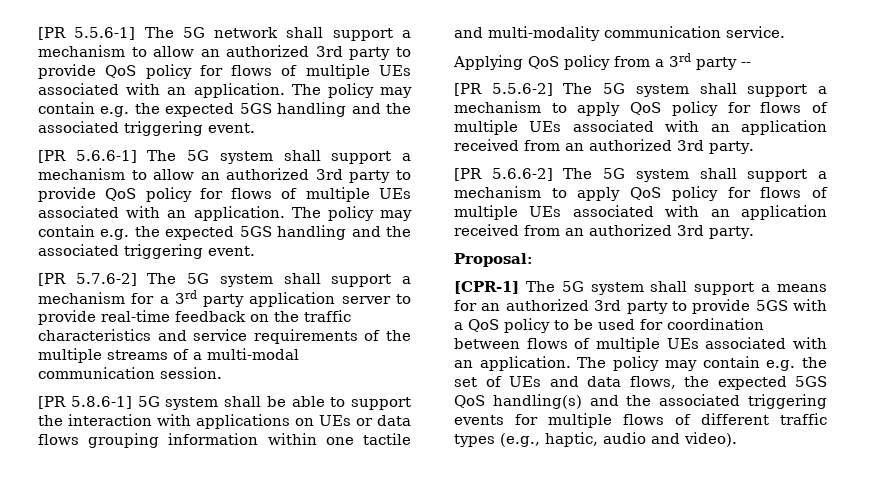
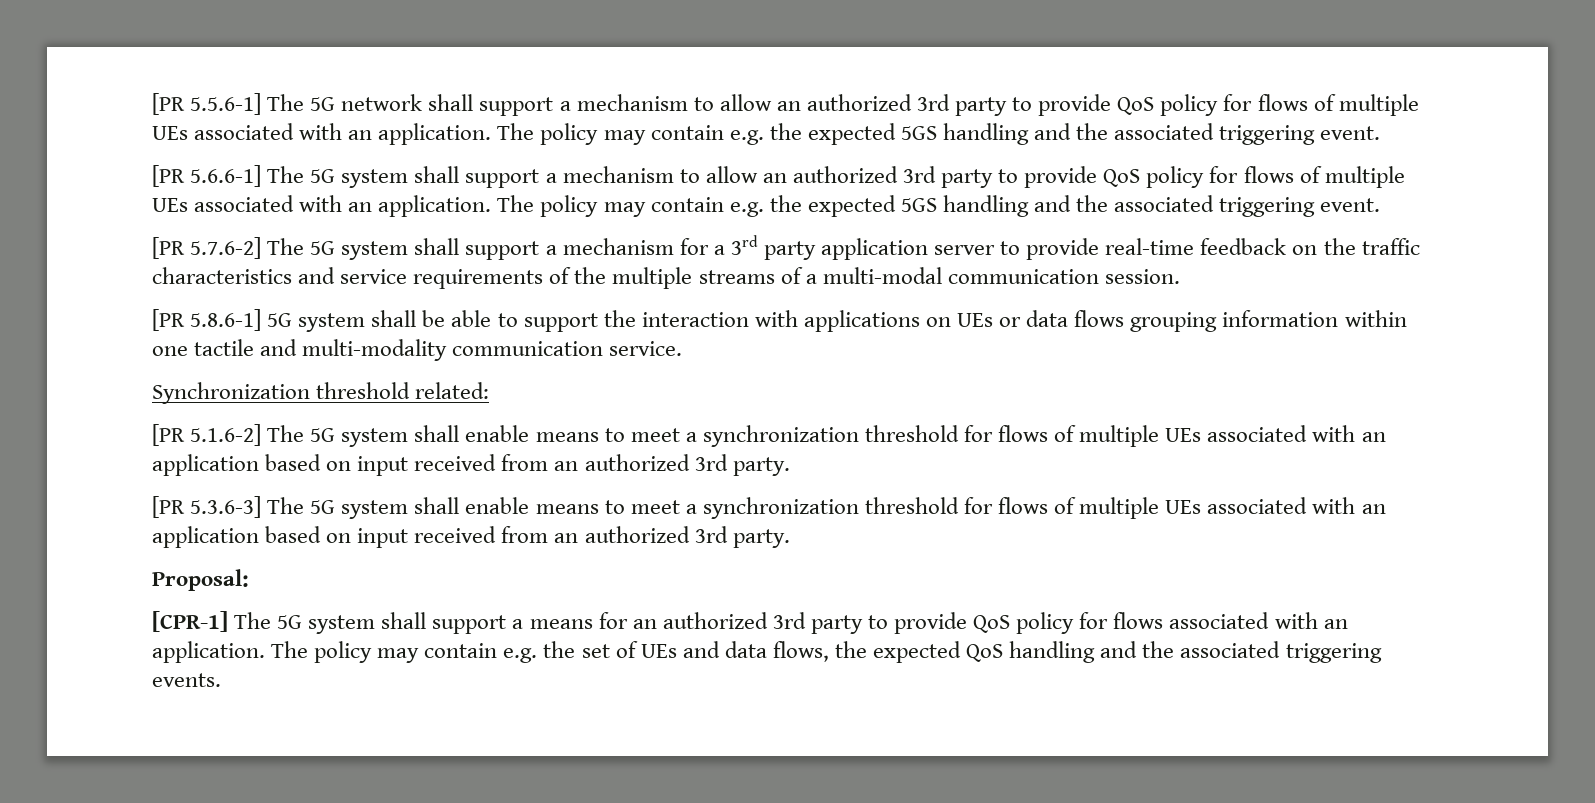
- Applying QoS policy from a 3rd party --
- [PR 5.5.6-2] The 5G system shall support a mechanism to apply QoS policy for flows of multiple UEs associated with an application received from an authorized 3rd party.
+ Synchronization threshold related:
+ [PR 5.1.6-2] The 5G system shall enable means to meet a synchronization threshold for flows of multiple UEs associated with an application based on input received from an authorized 3rd party.
- [PR 5.6.6-2] The 5G system shall support a mechanism to apply QoS policy for flows of multiple UEs associated with an application received from an authorized 3rd party.
+ [PR 5.3.6-3] The 5G system shall enable means to meet a synchronization threshold for flows of multiple UEs associated with an application based on input received from an authorized 3rd party.
- [CPR-1] The 5G system shall support a means for an authorized 3rd party to provide 5GS with a QoS policy to be used for coordination between flows of multiple UEs associated with an application.
+ [CPR-1] The 5G system shall support a means for an authorized 3rd party to provide QoS policy for flows associated with an application.
- The policy may contain e.g. the set of UEs and data flows, the expected 5GS QoS handling(s) and the associated triggering events for multiple flows of different traffic types (e.g., haptic, audio and video).
+ The policy may contain e.g. the set of UEs and data flows, the expected QoS handling and the associated triggering events.

